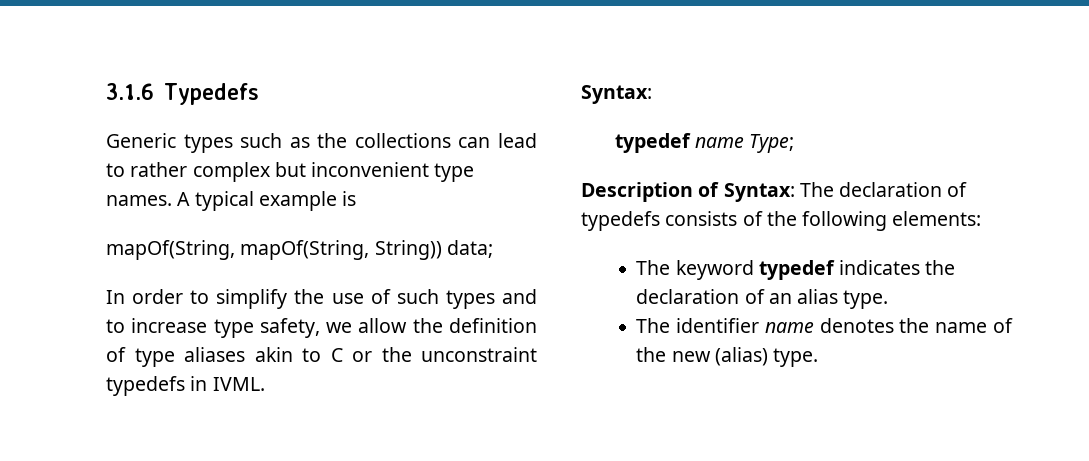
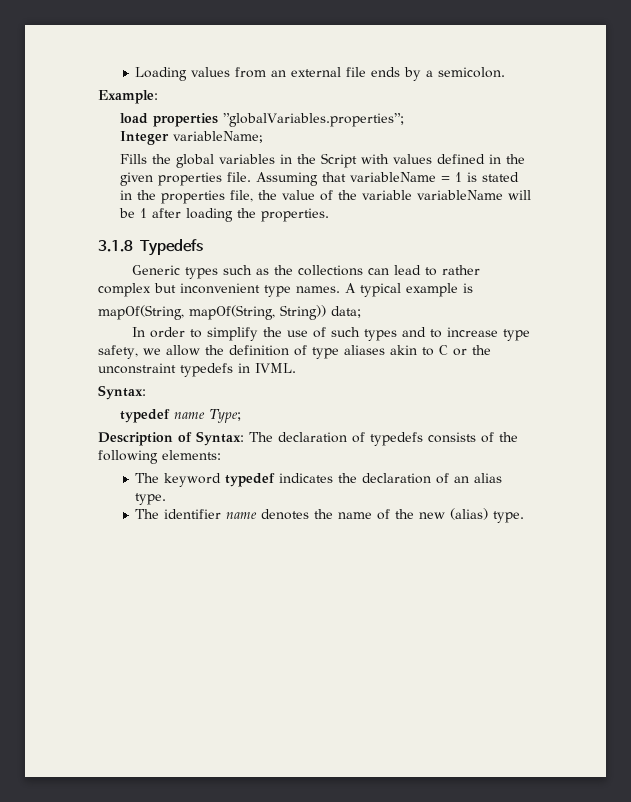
- 3.1.6 Typedefs
+ Loading values from an external file ends by a semicolon.
+ Example:
+ load properties ”globalVariables.properties”;
+ Integer variableName;
+ Fills the global variables in the Script with values defined in the given properties file. Assuming that variableName = 1 is stated in the properties file, the value of the variable variableName will be 1 after loading the properties.
+ 3.1.8 Typedefs

